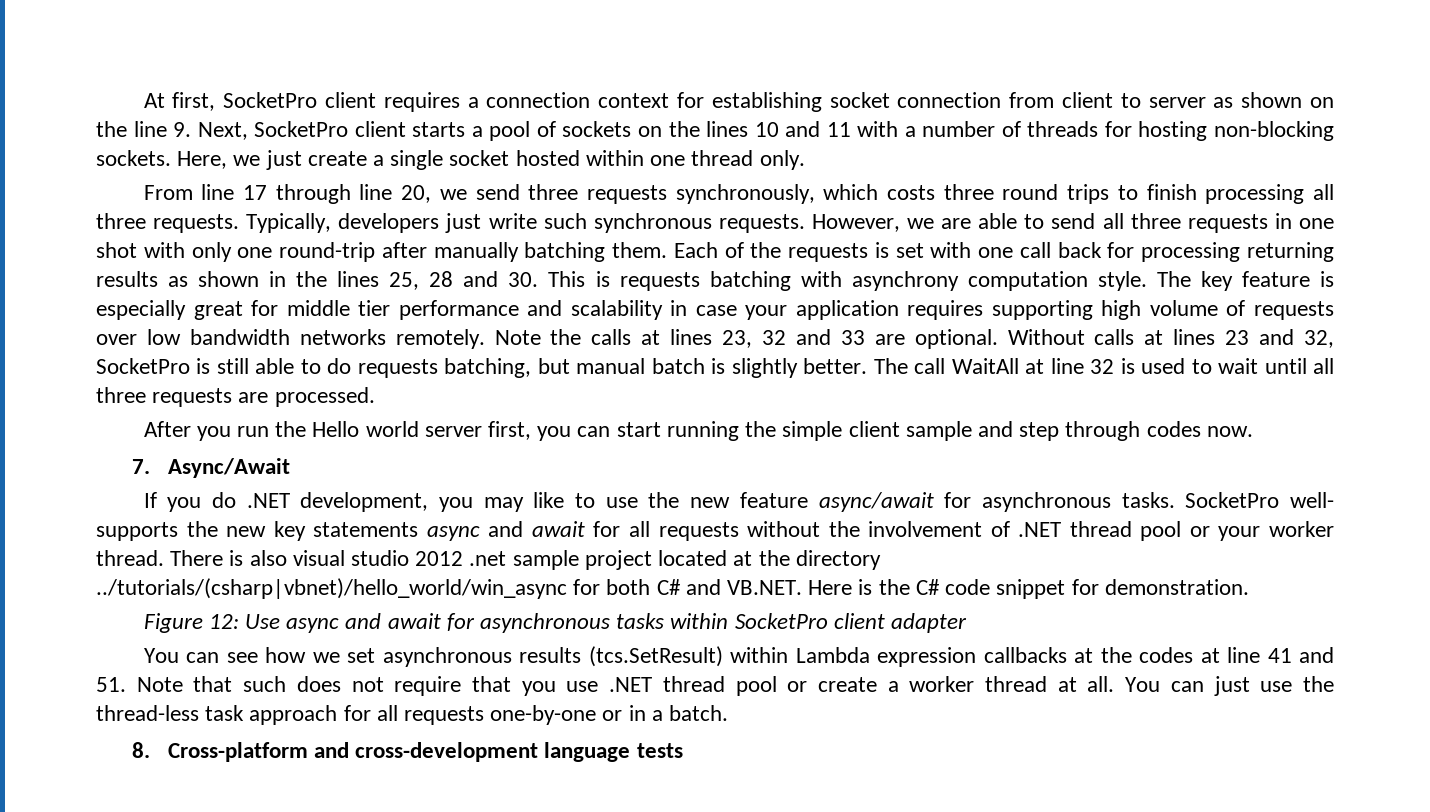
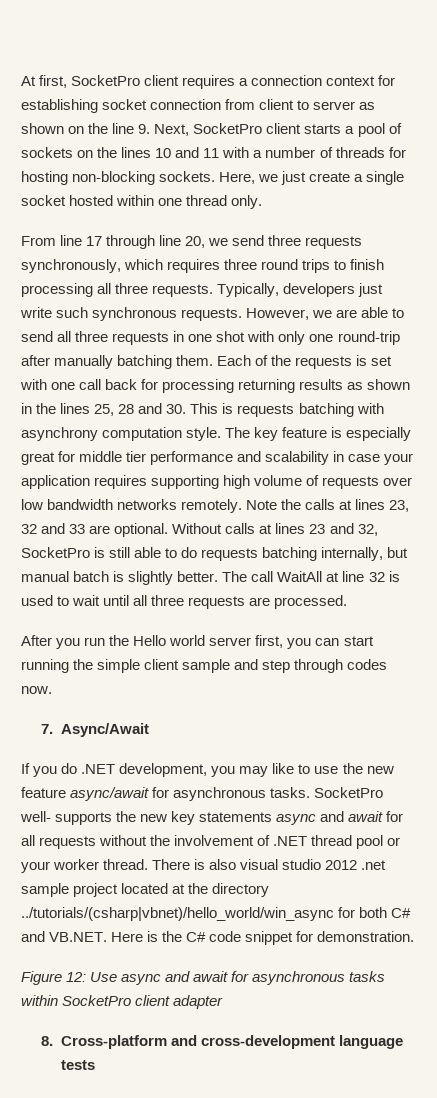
- From line 17 through line 20, we send three requests synchronously, which costs three round trips to finish processing all three requests.
+ From line 17 through line 20, we send three requests synchronously, which requires three round trips to finish processing all three requests.
- Without calls at lines 23 and 32, SocketPro is still able to do requests batching, but manual batch is slightly better.
+ Without calls at lines 23 and 32, SocketPro is still able to do requests batching internally, but manual batch is slightly better.
- You can see how we set asynchronous results (tcs.SetResult) within Lambda expression callbacks at the codes at line 41 and 51. Note that such does not require that you use .NET thread pool or create a worker thread at all. You can just use the thread-less task approach for all requests one-by-one or in a batch.

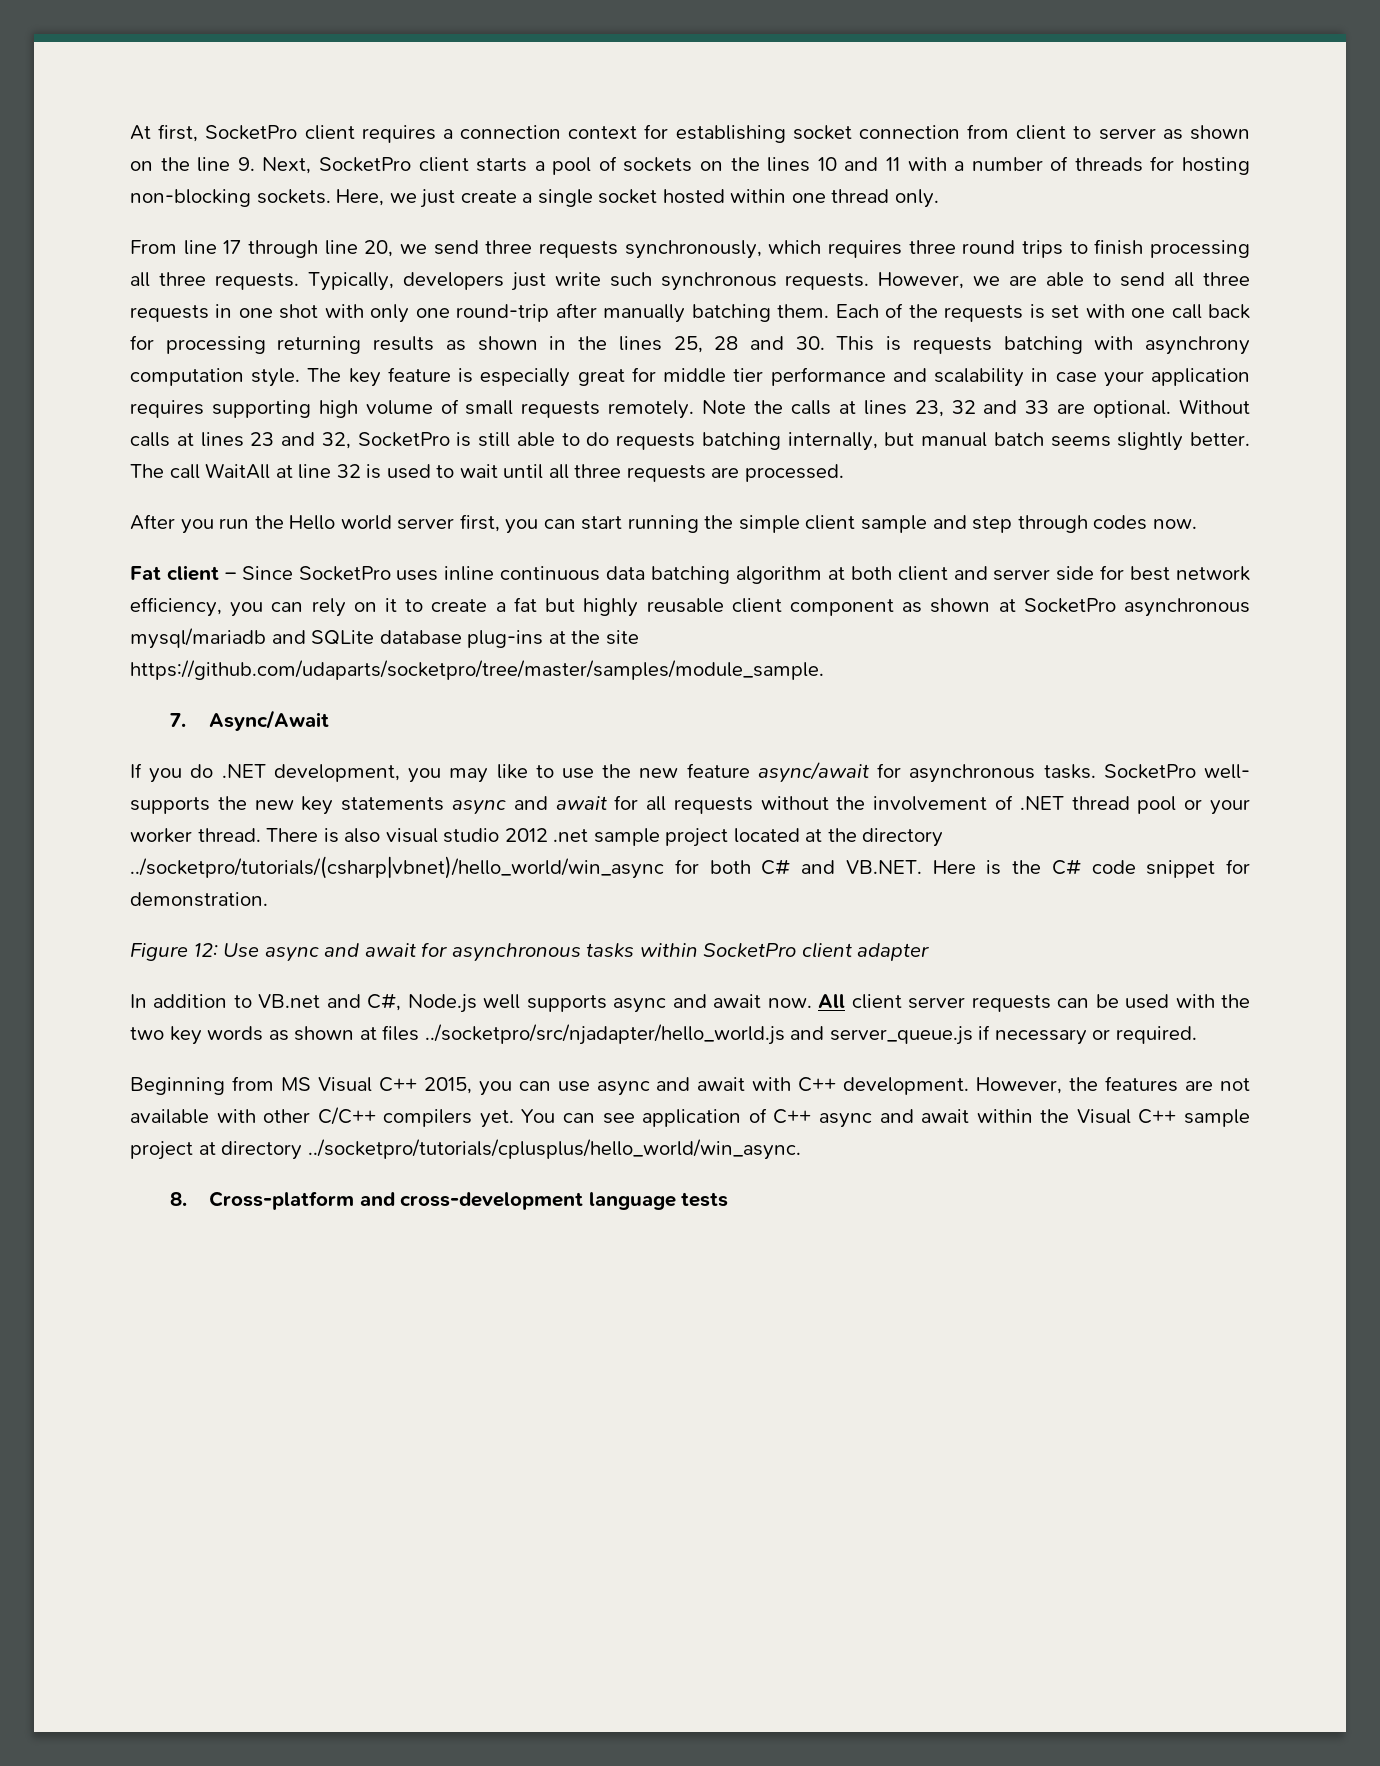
- The key feature is especially great for middle tier performance and scalability in case your application requires supporting high volume of requests over low bandwidth networks remotely.
+ The key feature is especially great for middle tier performance and scalability in case your application requires supporting high volume of small requests remotely.
- Without calls at lines 23 and 32, SocketPro is still able to do requests batching internally, but manual batch is slightly better.
+ Without calls at lines 23 and 32, SocketPro is still able to do requests batching internally, but manual batch seems slightly better.
+ Fat client – Since SocketPro uses inline continuous data batching algorithm at both client and server side for best network efficiency, you can rely on it to create a fat but highly reusable client component as shown at SocketPro asynchronous mysql/mariadb and SQLite database plug-ins at the site https://github.com/udaparts/socketpro/tree/master/samples/module_sample.
- There is also visual studio 2012 .net sample project located at the directory ../tutorials/(csharp|vbnet)/hello_world/win_async for both C# and VB.NET. Here is the C# code snippet for demonstration.
+ There is also visual studio 2012 .net sample project located at the directory ../socketpro/tutorials/(csharp|vbnet)/hello_world/win_async for both C# and VB.NET. Here is the C# code snippet for demonstration.
+ In addition to VB.net and C#, Node.js well supports async and await now. All client server requests can be used with the two key words as shown at files ../socketpro/src/njadapter/hello_world.js and server_queue.js if necessary or required.
+ Beginning from MS Visual C++ 2015, you can use async and await with C++ development. However, the features are not available with other C/C++ compilers yet. You can see application of C++ async and await within the Visual C++ sample project at directory ../socketpro/tutorials/cplusplus/hello_world/win_async.

